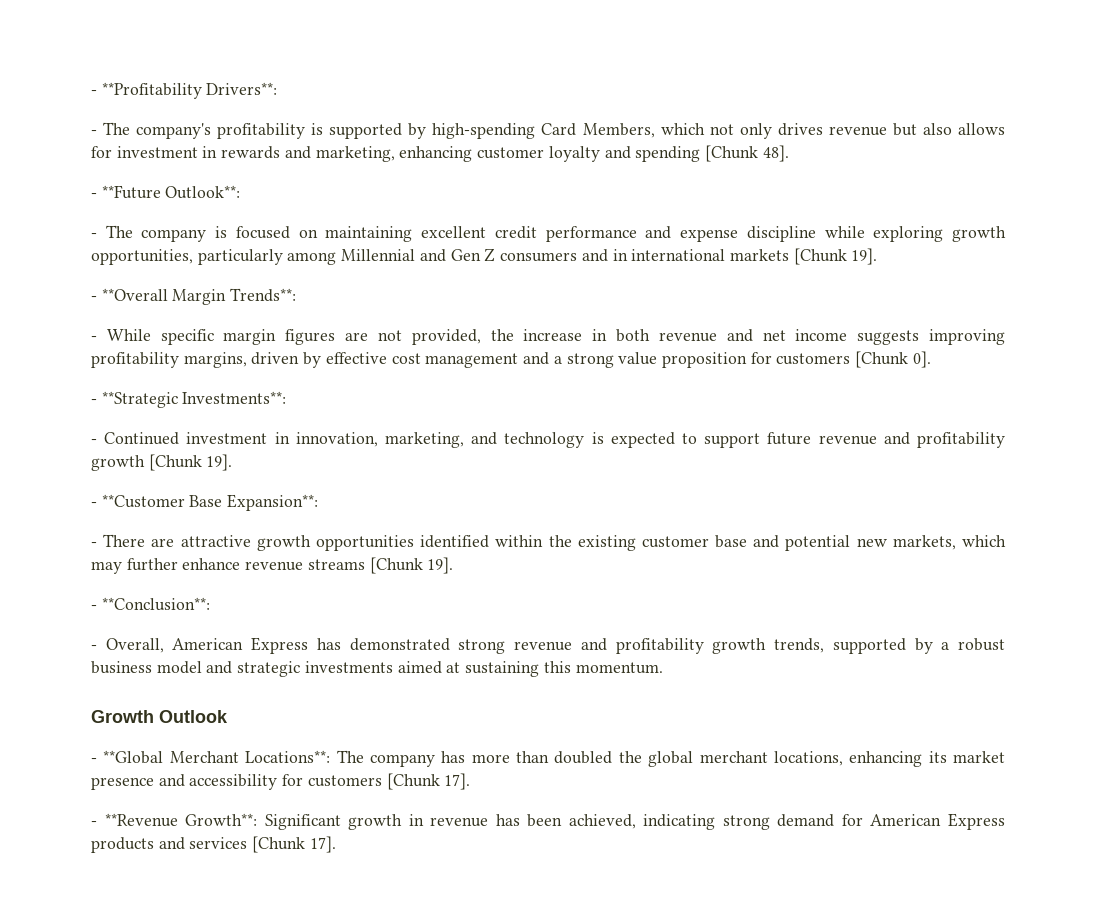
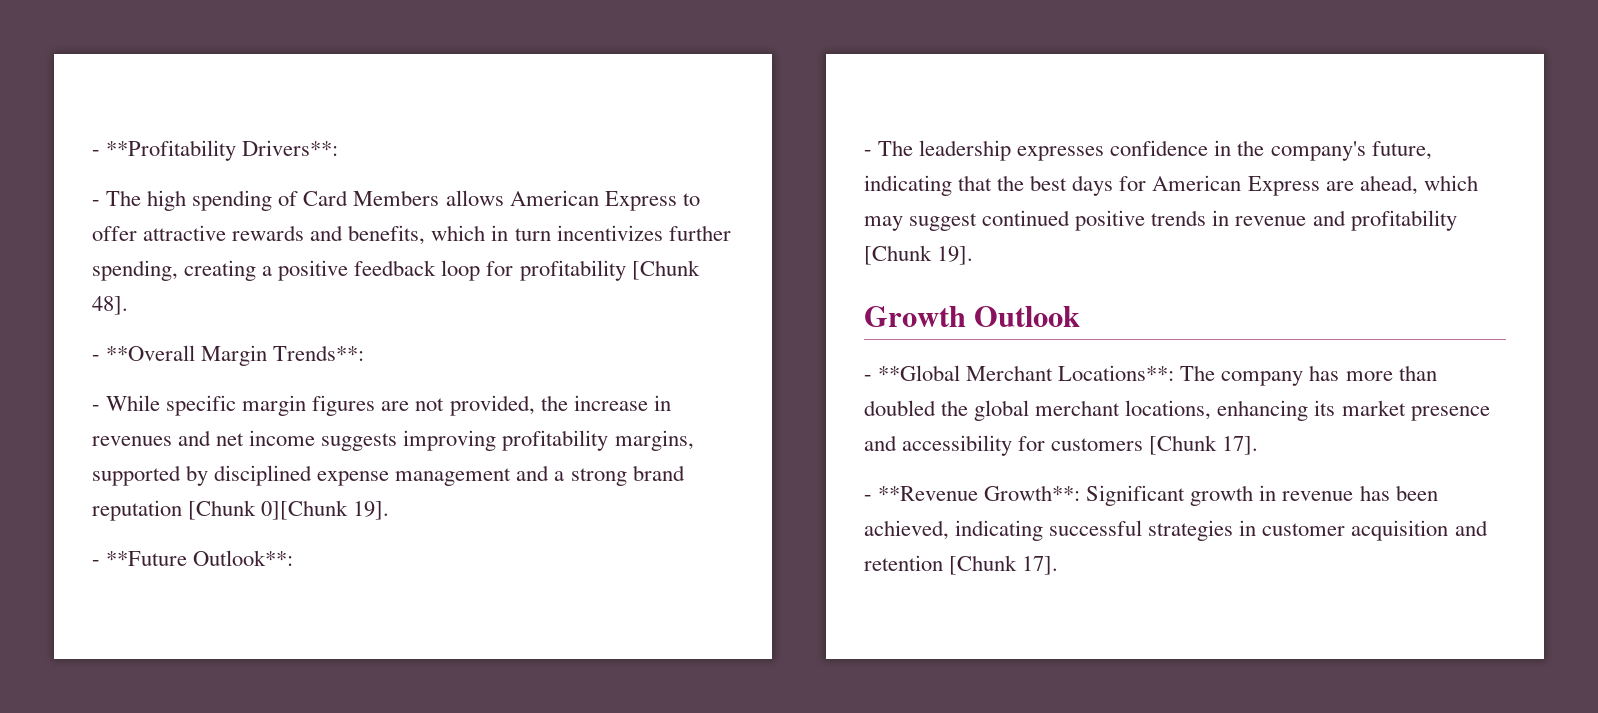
- - The company's profitability is supported by high-spending Card Members, which not only drives revenue but also allows for investment in rewards and marketing, enhancing customer loyalty and spending [Chunk 48].
- - **Future Outlook**:
- - The company is focused on maintaining excellent credit performance and expense discipline while exploring growth opportunities, particularly among Millennial and Gen Z consumers and in international markets [Chunk 19].
+ - The high spending of Card Members allows American Express to offer attractive rewards and benefits, which in turn incentivizes further spending, creating a positive feedback loop for profitability [Chunk 48].
- - While specific margin figures are not provided, the increase in both revenue and net income suggests improving profitability margins, driven by effective cost management and a strong value proposition for customers [Chunk 0].
- - **Strategic Investments**:
- - Continued investment in innovation, marketing, and technology is expected to support future revenue and profitability growth [Chunk 19].
- - **Customer Base Expansion**:
- - There are attractive growth opportunities identified within the existing customer base and potential new markets, which may further enhance revenue streams [Chunk 19].
- - **Conclusion**:
- - Overall, American Express has demonstrated strong revenue and profitability growth trends, supported by a robust business model and strategic investments aimed at sustaining this momentum.
+ - While specific margin figures are not provided, the increase in revenues and net income suggests improving profitability margins, supported by disciplined expense management and a strong brand reputation [Chunk 0][Chunk 19].
+ - **Future Outlook**:
+ - The leadership expresses confidence in the company's future, indicating that the best days for American Express are ahead, which may suggest continued positive trends in revenue and profitability [Chunk 19].
- - **Revenue Growth**: Significant growth in revenue has been achieved, indicating strong demand for American Express products and services [Chunk 17].
+ - **Revenue Growth**: Significant growth in revenue has been achieved, indicating successful strategies in customer acquisition and retention [Chunk 17].

